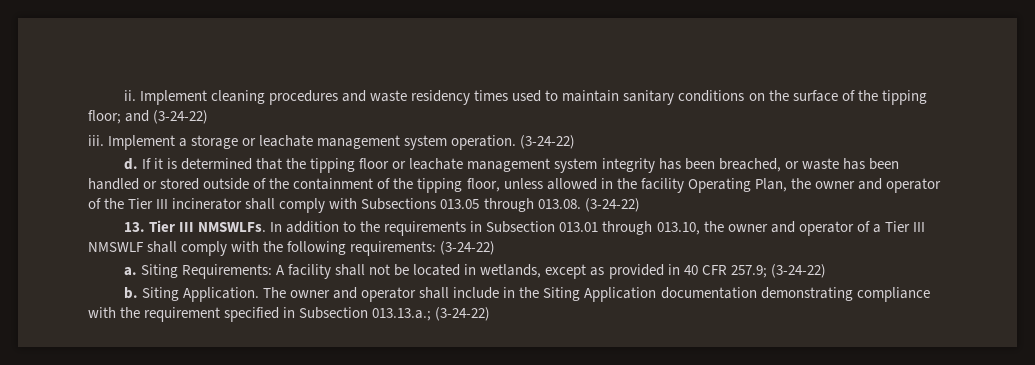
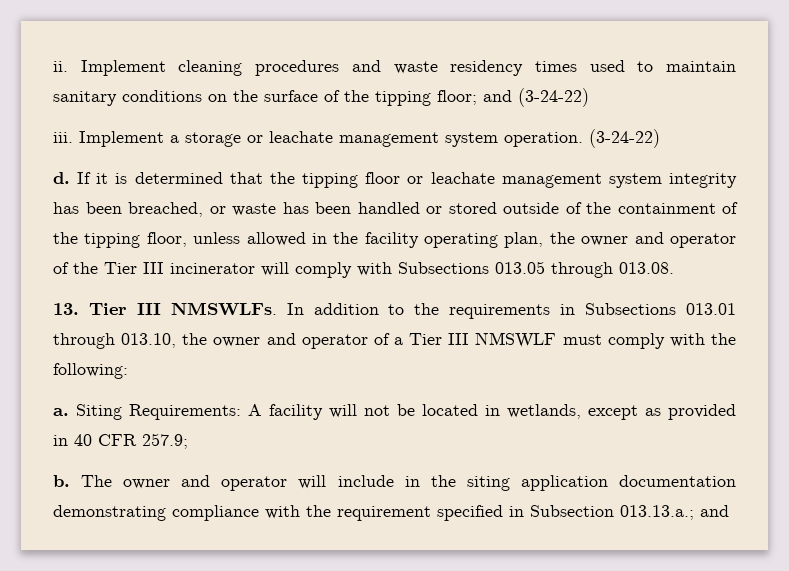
- If it is determined that the tipping floor or leachate management system integrity has been breached, or waste has been handled or stored outside of the containment of the tipping floor, unless allowed in the facility Operating Plan, the owner and operator of the Tier III incinerator shall comply with Subsections 013.05 through 013.08. (3-24-22)
+ If it is determined that the tipping floor or leachate management system integrity has been breached, or waste has been handled or stored outside of the containment of the tipping floor, unless allowed in the facility operating plan, the owner and operator of the Tier III incinerator will comply with Subsections 013.05 through 013.08.
- In addition to the requirements in Subsection 013.01 through 013.10, the owner and operator of a Tier III NMSWLF shall comply with the following requirements: (3-24-22)
+ In addition to the requirements in Subsections 013.01 through 013.10, the owner and operator of a Tier III NMSWLF must comply with the following:
- Siting Requirements: A facility shall not be located in wetlands, except as provided in 40 CFR 257.9; (3-24-22)
+ Siting Requirements: A facility will not be located in wetlands, except as provided in 40 CFR 257.9;
- Siting Application.
- The owner and operator shall include in the Siting Application documentation demonstrating compliance with the requirement specified in Subsection 013.13.a.; (3-24-22)
+ The owner and operator will include in the siting application documentation demonstrating compliance with the requirement specified in Subsection 013.13.a.; and

